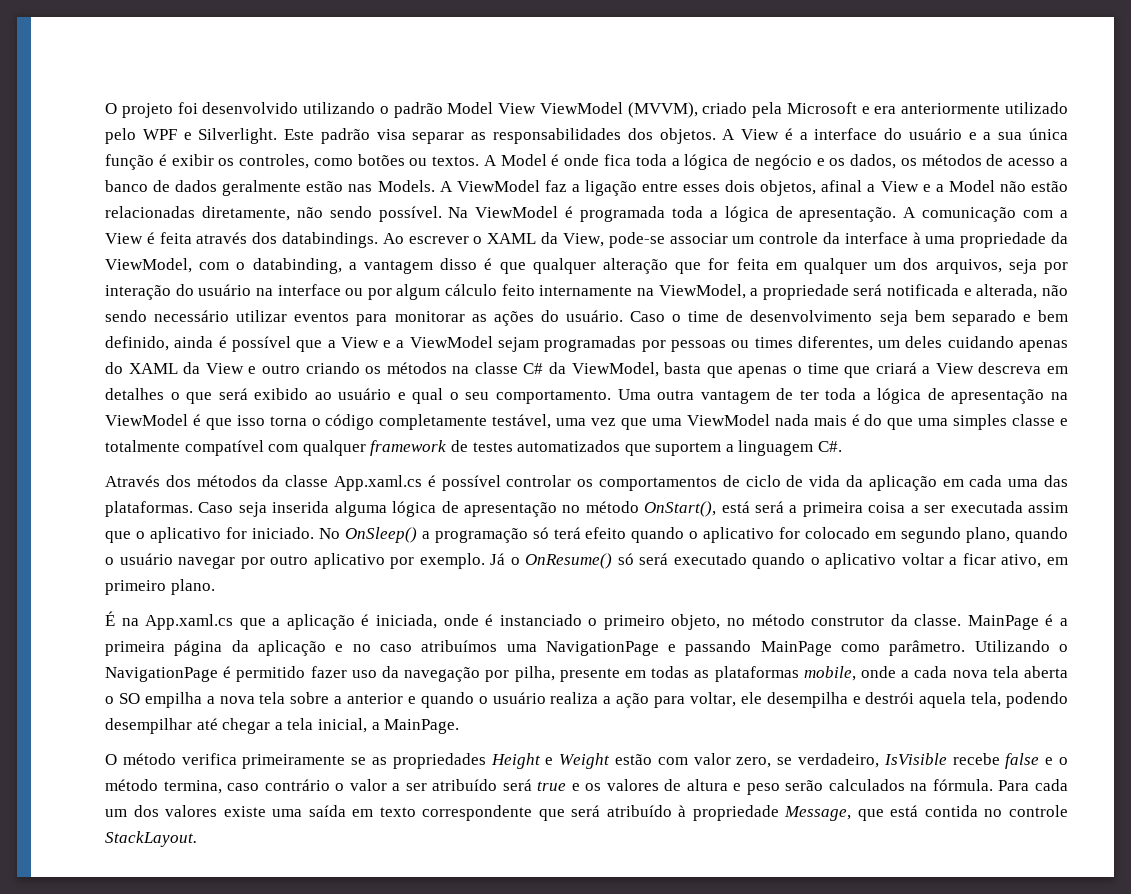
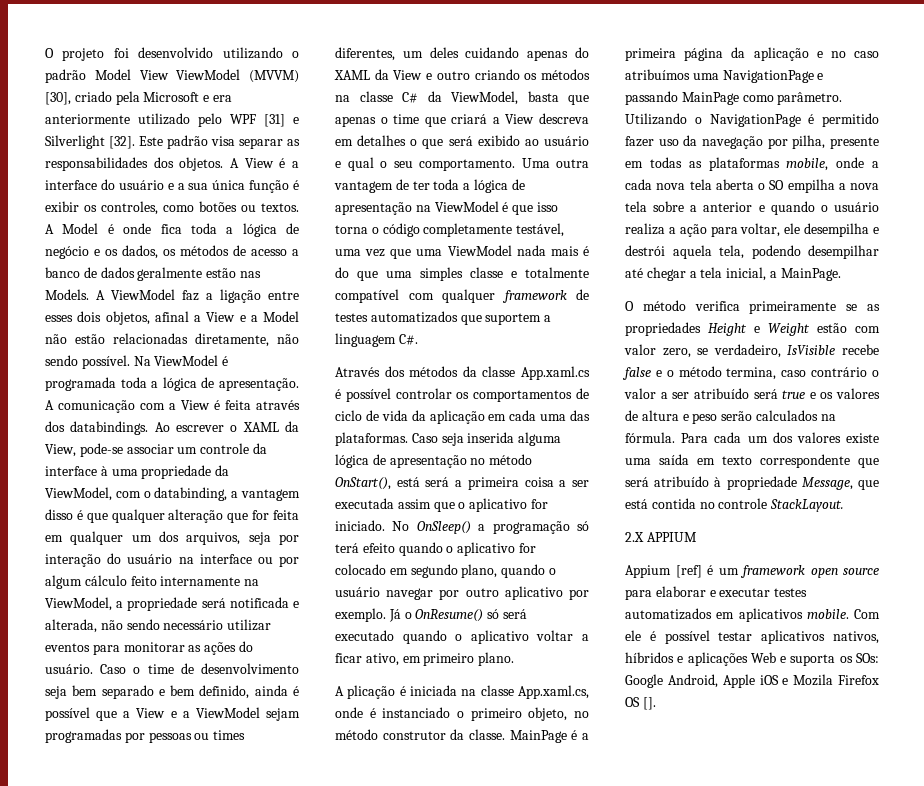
- O projeto foi desenvolvido utilizando o padrão Model View ViewModel (MVVM), criado pela Microsoft e era anteriormente utilizado pelo WPF e Silverlight.
+ O projeto foi desenvolvido utilizando o padrão Model View ViewModel (MVVM) [30], criado pela Microsoft e era anteriormente utilizado pelo WPF [31] e Silverlight [32].
- É na App.xaml.cs que a aplicação é iniciada, onde é instanciado o primeiro objeto, no método construtor da classe.
+ A plicação é iniciada na classe App.xaml.cs, onde é instanciado o primeiro objeto, no método construtor da classe.
+ 2.X APPIUM
+ Appium [ref] é um framework open source para elaborar e executar testes automatizados em aplicativos mobile. Com ele é possível testar aplicativos nativos, híbridos e aplicações Web e suporta os SOs: Google Android, Apple iOS e Mozila Firefox OS [].

